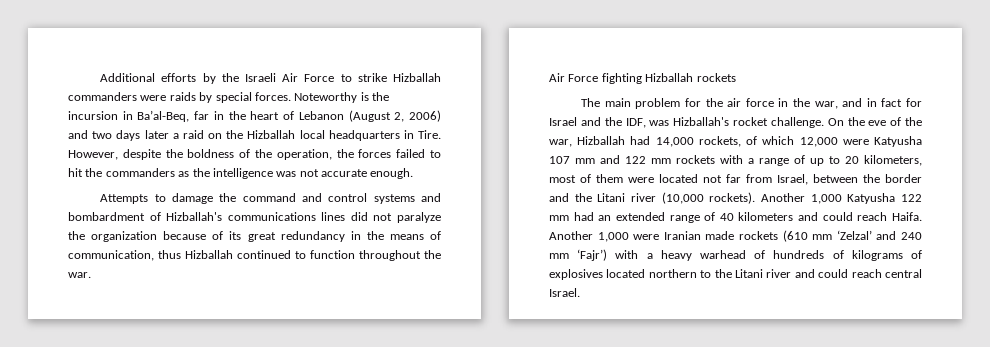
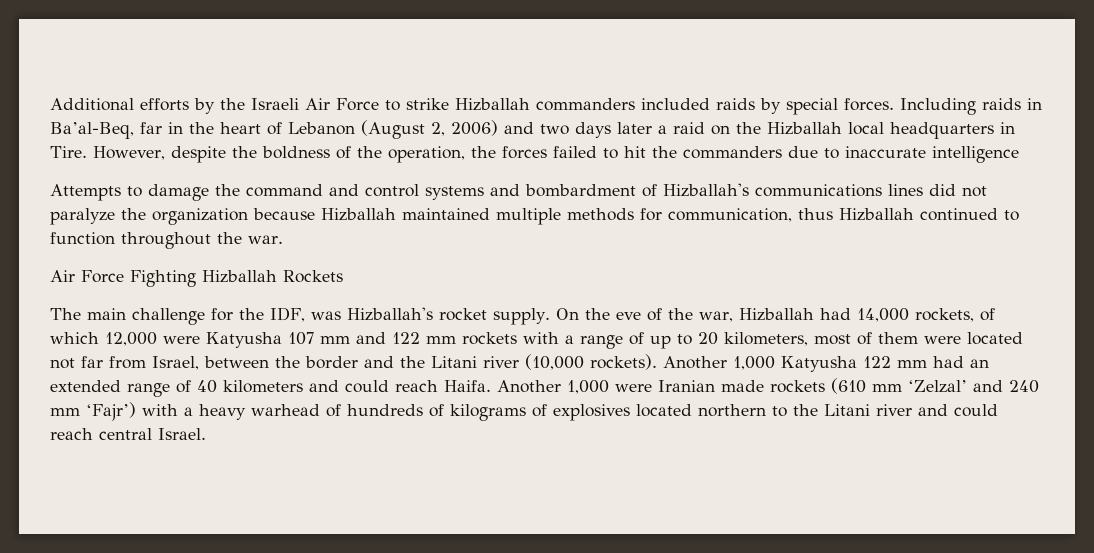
- Additional efforts by the Israeli Air Force to strike Hizballah commanders were raids by special forces.
+ Additional efforts by the Israeli Air Force to strike Hizballah commanders included raids by special forces.
- Noteworthy is the incursion in Ba’al-Beq, far in the heart of Lebanon (August 2, 2006) and two days later a raid on the Hizballah local headquarters in Tire.
+ Including raids in Ba’al-Beq, far in the heart of Lebanon (August 2, 2006) and two days later a raid on the Hizballah local headquarters in Tire.
- However, despite the boldness of the operation, the forces failed to hit the commanders as the intelligence was not accurate enough.
+ However, despite the boldness of the operation, the forces failed to hit the commanders due to inaccurate intelligence
- Attempts to damage the command and control systems and bombardment of Hizballah's communications lines did not paralyze the organization because of its great redundancy in the means of communication, thus Hizballah continued to function throughout the war.
+ Attempts to damage the command and control systems and bombardment of Hizballah's communications lines did not paralyze the organization because Hizballah maintained multiple methods for communication, thus Hizballah continued to function throughout the war.
- Air Force fighting Hizballah rockets
+ Air Force Fighting Hizballah Rockets
- The main problem for the air force in the war, and in fact for Israel and the IDF, was Hizballah's rocket challenge.
+ The main challenge for the IDF, was Hizballah's rocket supply.

